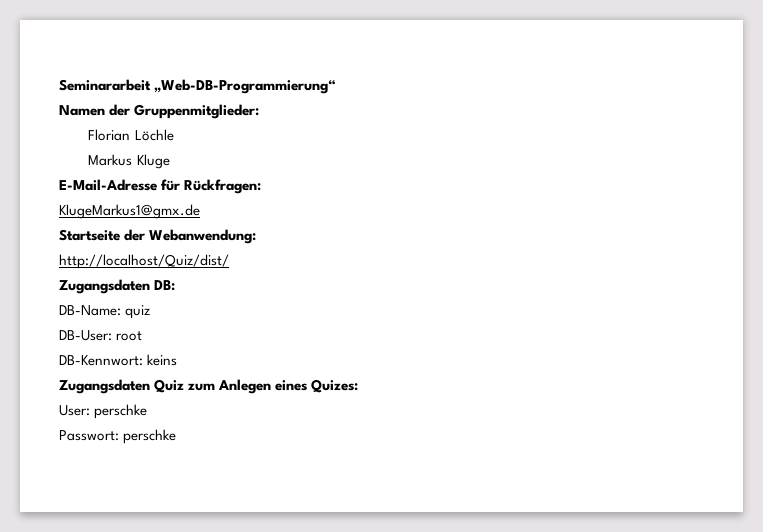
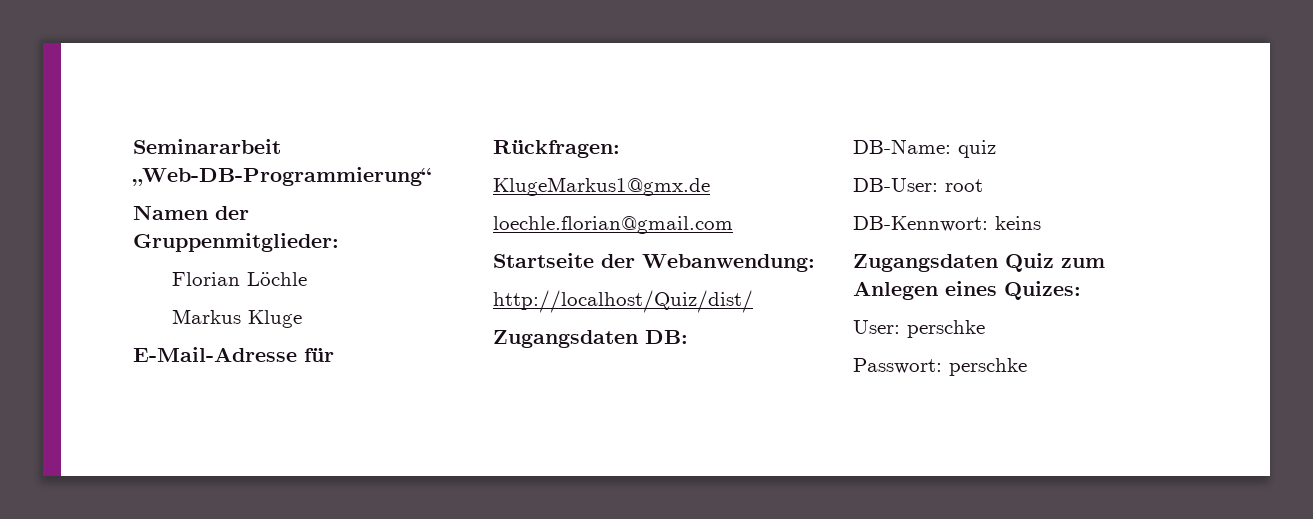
+ loechle.florian@gmail.com

